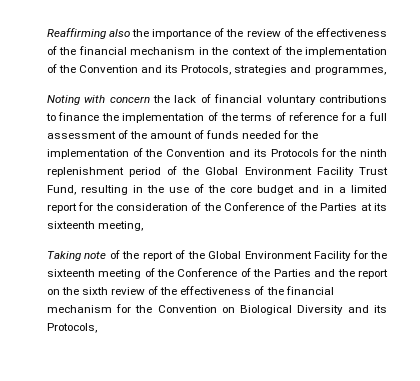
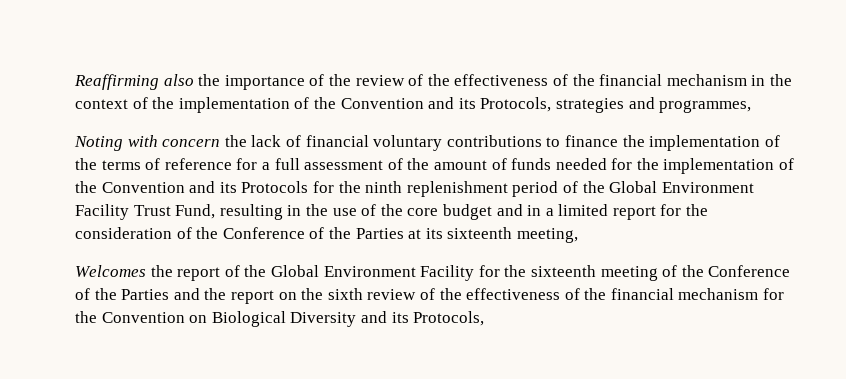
- Taking note of the report of the Global Environment Facility for the sixteenth meeting of the Conference of the Parties and the report on the sixth review of the effectiveness of the financial mechanism for the Convention on Biological Diversity and its Protocols,
+ Welcomes the report of the Global Environment Facility for the sixteenth meeting of the Conference of the Parties and the report on the sixth review of the effectiveness of the financial mechanism for the Convention on Biological Diversity and its Protocols,

